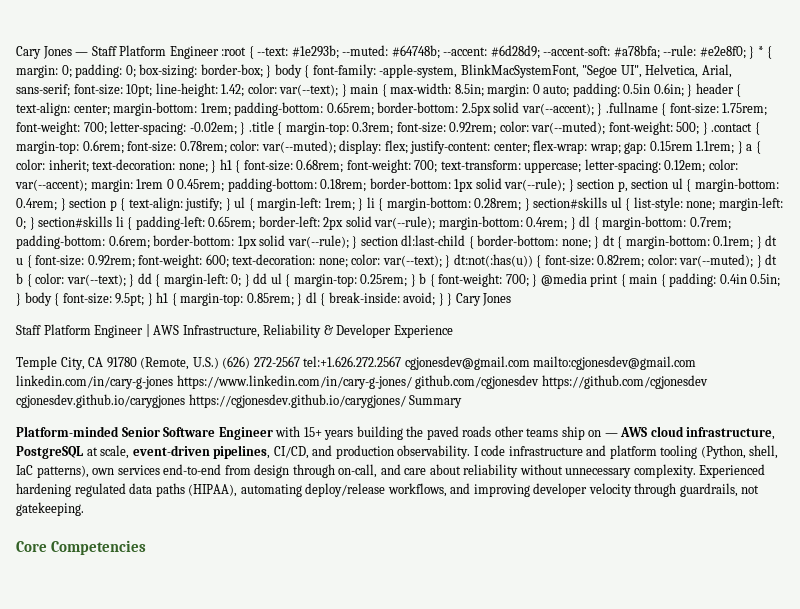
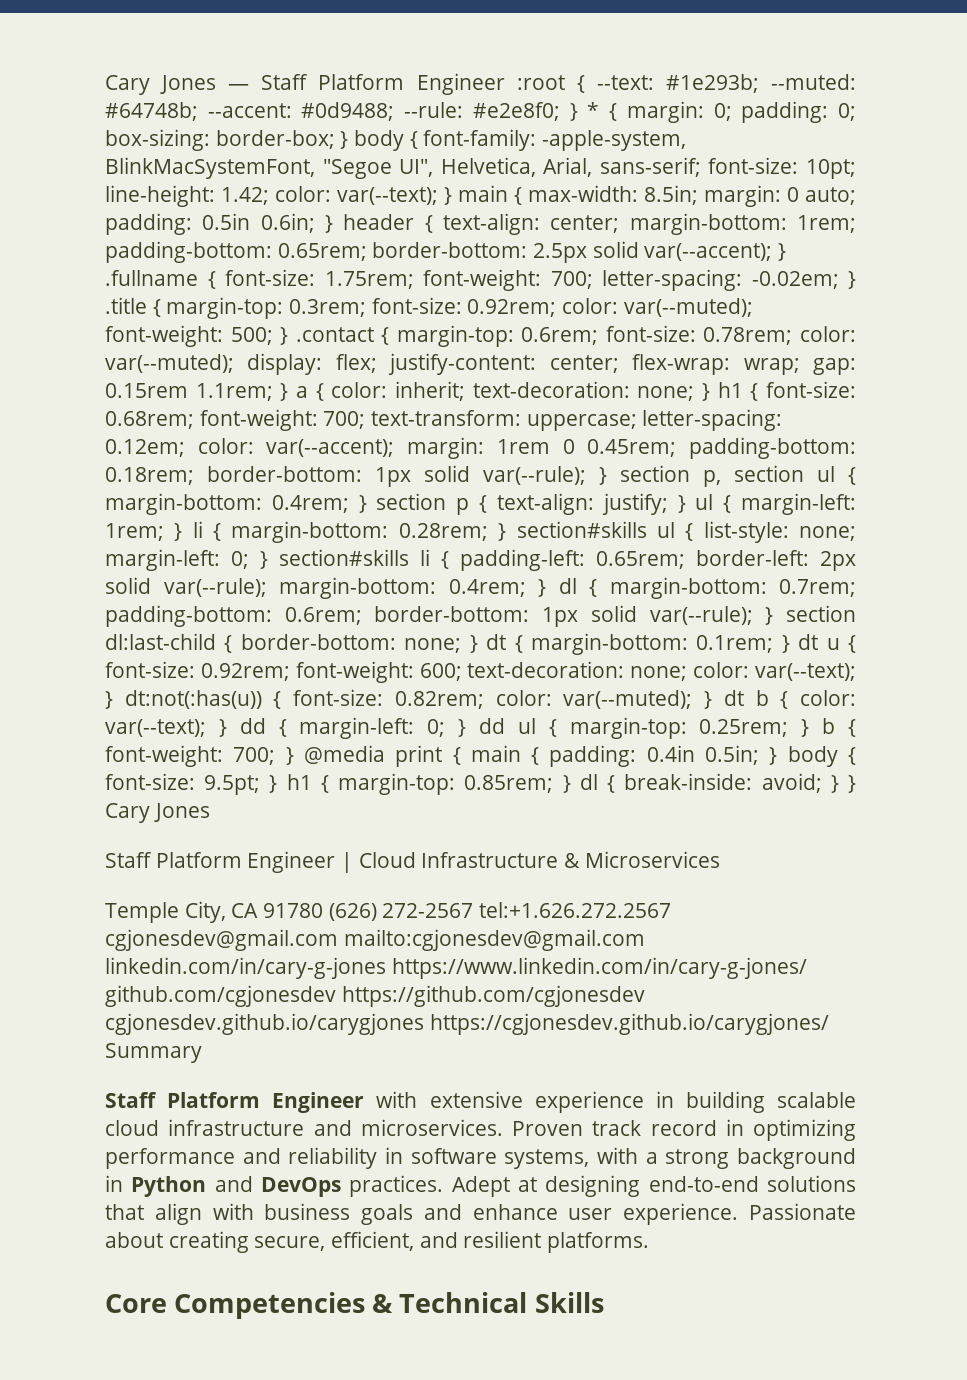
- #6d28d9; --accent-soft: #a78bfa;
+ #0d9488;
- Staff Platform Engineer | AWS Infrastructure, Reliability & Developer Experience
+ Staff Platform Engineer | Cloud Infrastructure & Microservices
- Temple City, CA 91780 (Remote, U.S.) (626) 272-2567 tel:+1.626.272.2567 cgjonesdev@gmail.com mailto:cgjonesdev@gmail.com linkedin.com/in/cary-g-jones https://www.linkedin.com/in/cary-g-jones/ github.com/cgjonesdev https://github.com/cgjonesdev cgjonesdev.github.io/carygjones https://cgjonesdev.github.io/carygjones/ Summary
+ Temple City, CA 91780 (626) 272-2567 tel:+1.626.272.2567 cgjonesdev@gmail.com mailto:cgjonesdev@gmail.com linkedin.com/in/cary-g-jones https://www.linkedin.com/in/cary-g-jones/ github.com/cgjonesdev https://github.com/cgjonesdev cgjonesdev.github.io/carygjones https://cgjonesdev.github.io/carygjones/ Summary
- Platform-minded Senior Software Engineer with 15+ years building the paved roads other teams ship on — AWS cloud infrastructure, PostgreSQL at scale, event-driven pipelines, CI/CD, and production observability. I code infrastructure and platform tooling (Python, shell, IaC patterns), own services end-to-end from design through on-call, and care about reliability without unnecessary complexity. Experienced hardening regulated data paths (HIPAA), automating deploy/release workflows, and improving developer velocity through guardrails, not gatekeeping.
+ Staff Platform Engineer with extensive experience in building scalable cloud infrastructure and microservices. Proven track record in optimizing performance and reliability in software systems, with a strong background in Python and DevOps practices. Adept at designing end-to-end solutions that align with business goals and enhance user experience. Passionate about creating secure, efficient, and resilient platforms.
- Core Competencies
+ Core Competencies & Technical Skills

